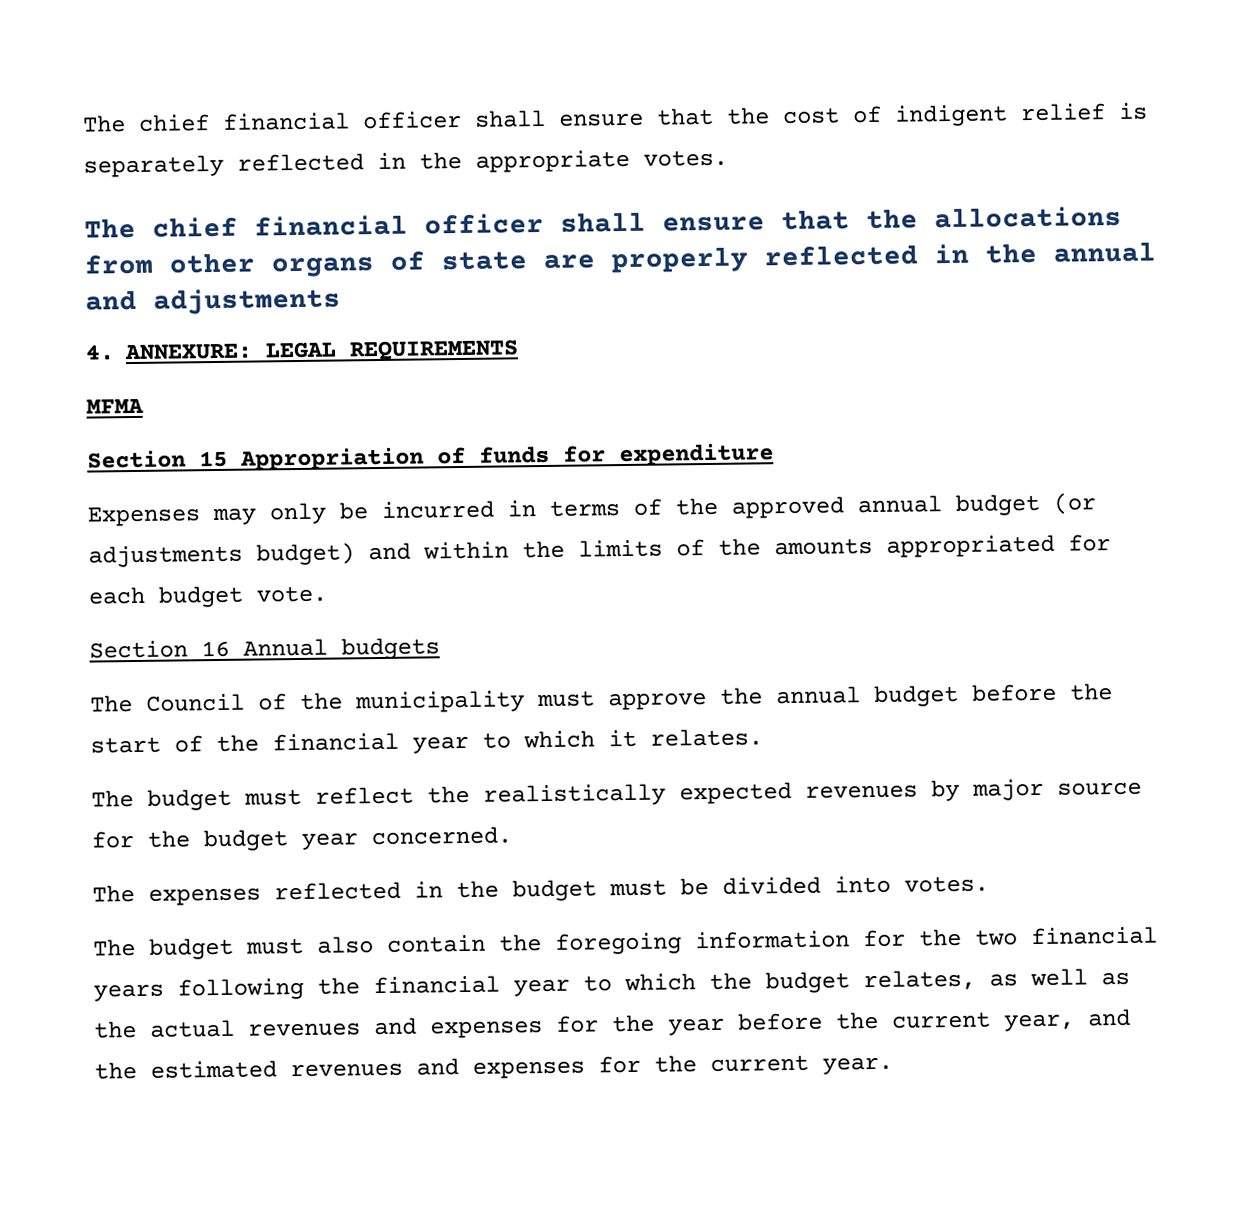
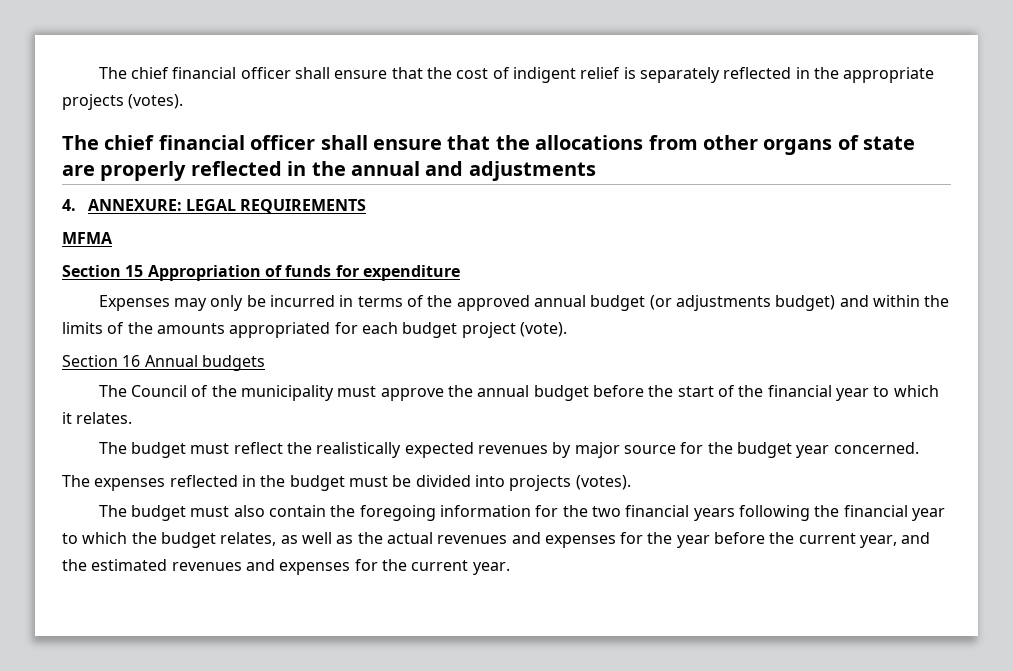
- The chief financial officer shall ensure that the cost of indigent relief is separately reflected in the appropriate votes.
+ The chief financial officer shall ensure that the cost of indigent relief is separately reflected in the appropriate projects (votes).
- Expenses may only be incurred in terms of the approved annual budget (or adjustments budget) and within the limits of the amounts appropriated for each budget vote.
+ Expenses may only be incurred in terms of the approved annual budget (or adjustments budget) and within the limits of the amounts appropriated for each budget project (vote).
- The expenses reflected in the budget must be divided into votes.
+ The expenses reflected in the budget must be divided into projects (votes).

